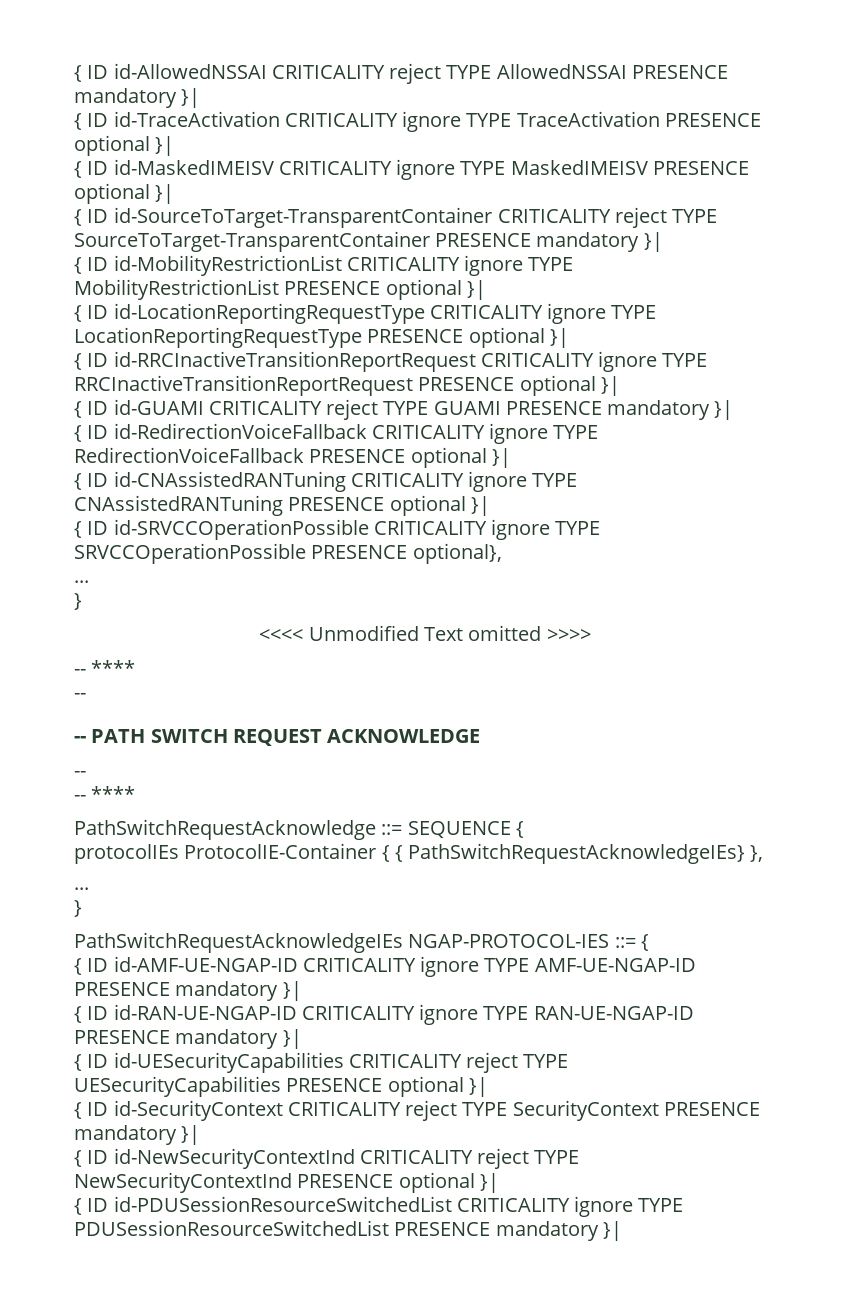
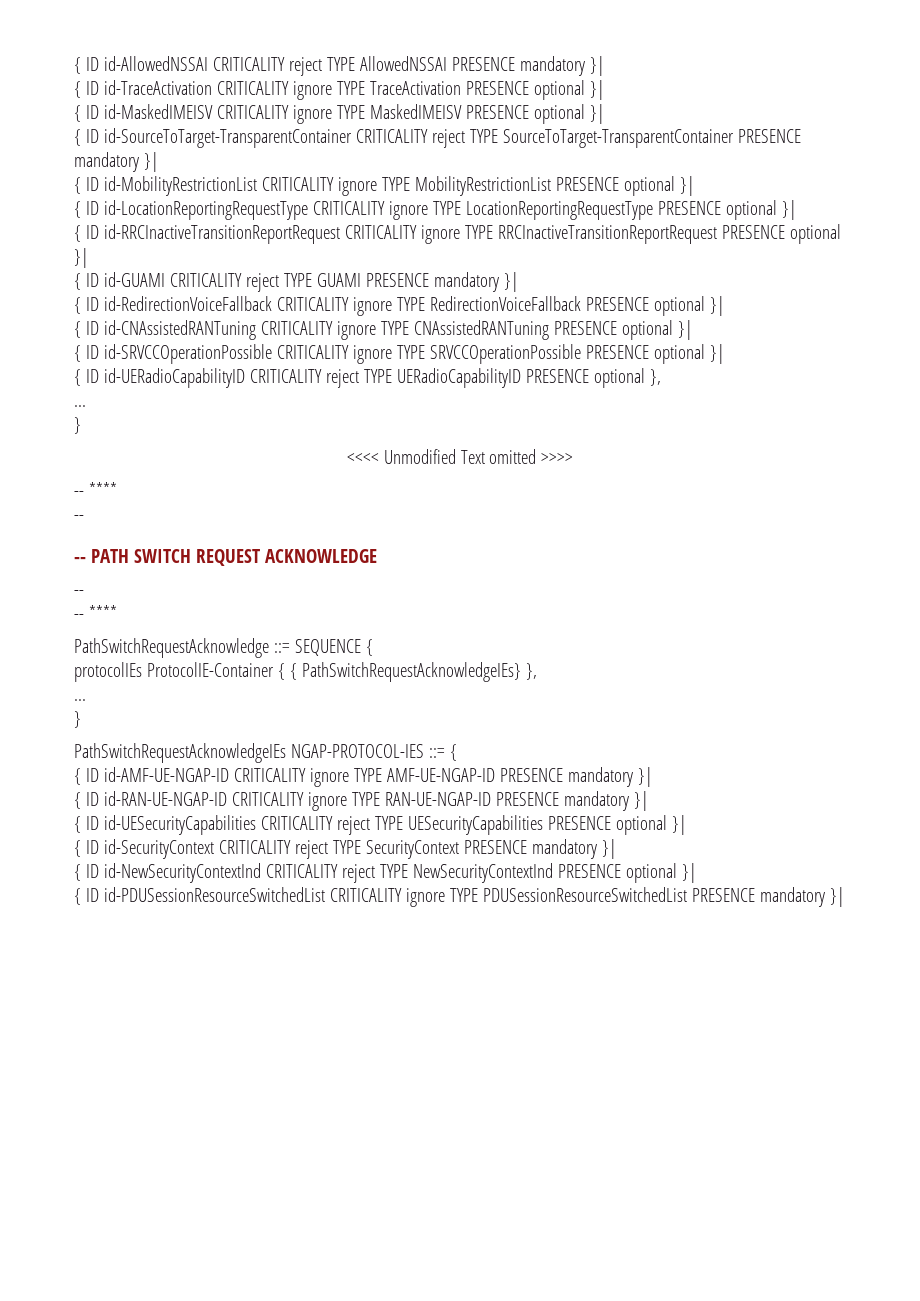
- { ID id-SRVCCOperationPossible CRITICALITY ignore TYPE SRVCCOperationPossible PRESENCE optional},
+ { ID id-SRVCCOperationPossible CRITICALITY ignore TYPE SRVCCOperationPossible PRESENCE optional }|
+ { ID id-UERadioCapabilityID CRITICALITY reject TYPE UERadioCapabilityID PRESENCE optional },

